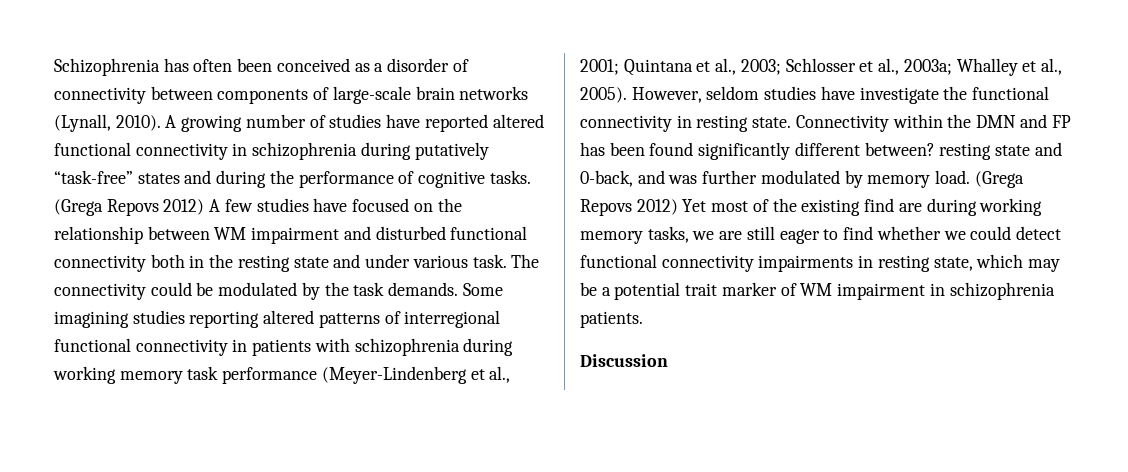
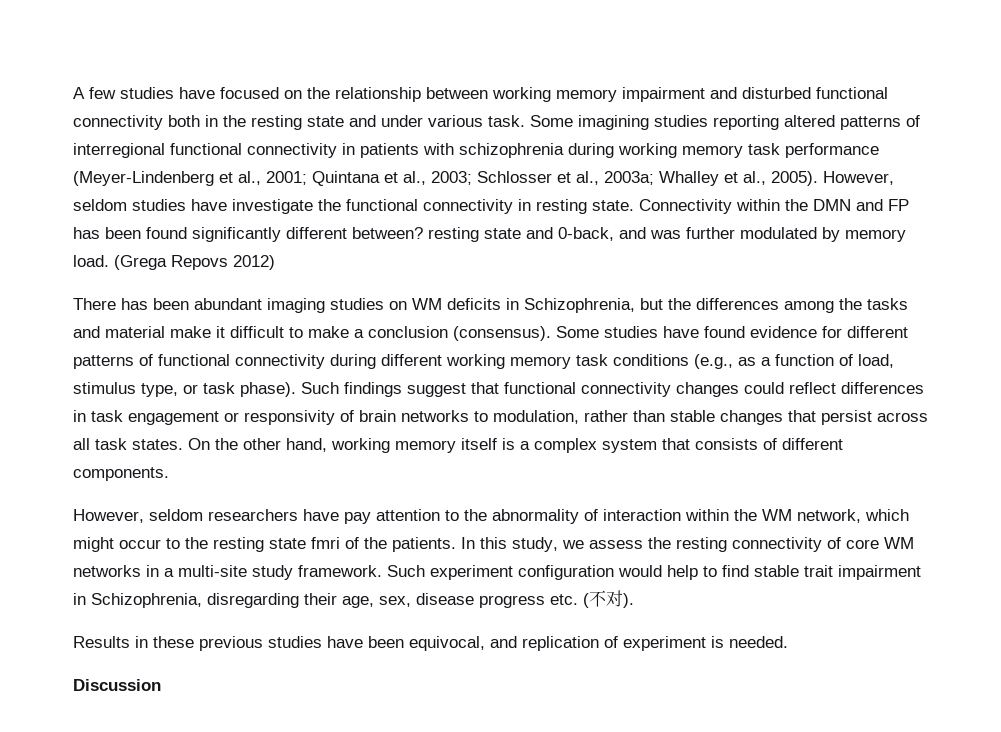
- Schizophrenia has often been conceived as a disorder of connectivity between components of large-scale brain networks (Lynall, 2010). A growing number of studies have reported altered functional connectivity in schizophrenia during putatively “task-free” states and during the performance of cognitive tasks. (Grega Repovs 2012) A few studies have focused on the relationship between WM impairment and disturbed functional connectivity both in the resting state and under various task.
+ A few studies have focused on the relationship between working memory impairment and disturbed functional connectivity both in the resting state and under various task.
- The connectivity could be modulated by the task demands.
- (Grega Repovs 2012) Yet most of the existing find are during working memory tasks, we are still eager to find whether we could detect functional connectivity impairments in resting state, which may be a potential trait marker of WM impairment in schizophrenia patients.
+ (Grega Repovs 2012)
+ There has been abundant imaging studies on WM deficits in Schizophrenia, but the differences among the tasks and material make it difficult to make a conclusion (consensus). Some studies have found evidence for different patterns of functional connectivity during different working memory task conditions (e.g., as a function of load, stimulus type, or task phase). Such findings suggest that functional connectivity changes could reflect differences in task engagement or responsivity of brain networks to modulation, rather than stable changes that persist across all task states. On the other hand, working memory itself is a complex system that consists of different components.
+ However, seldom researchers have pay attention to the abnormality of interaction within the WM network, which might occur to the resting state fmri of the patients. In this study, we assess the resting connectivity of core WM networks in a multi-site study framework. Such experiment configuration would help to find stable trait impairment in Schizophrenia, disregarding their age, sex, disease progress etc. (不对).
+ Results in these previous studies have been equivocal, and replication of experiment is needed.

